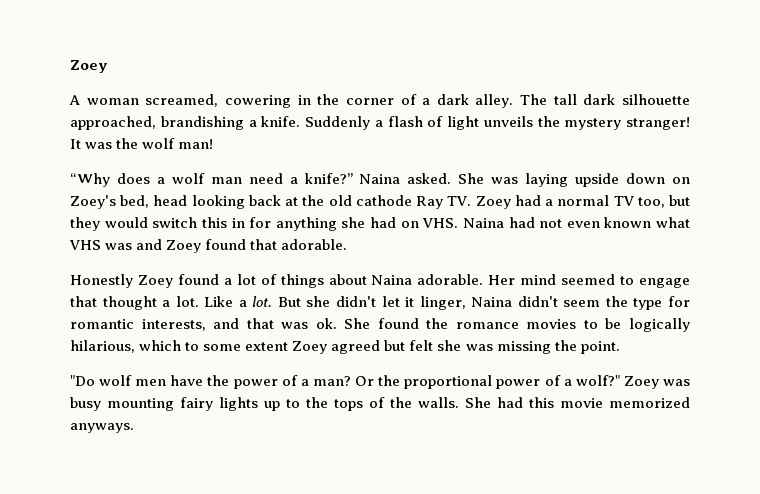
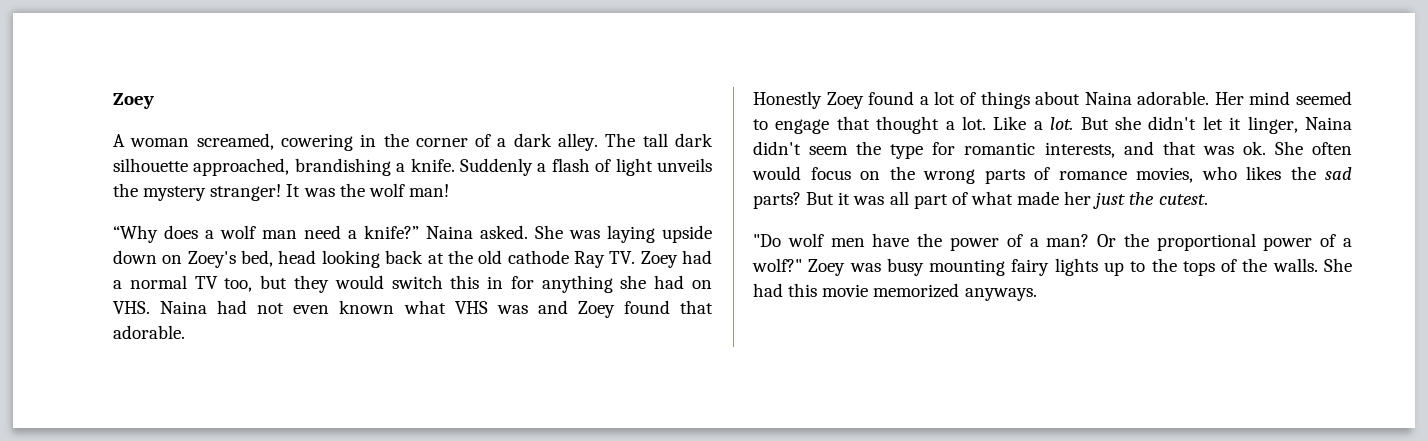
- She found the romance movies to be logically hilarious, which to some extent Zoey agreed but felt she was missing the point.
+ She often would focus on the wrong parts of romance movies, who likes the sad parts? But it was all part of what made her just the cutest.

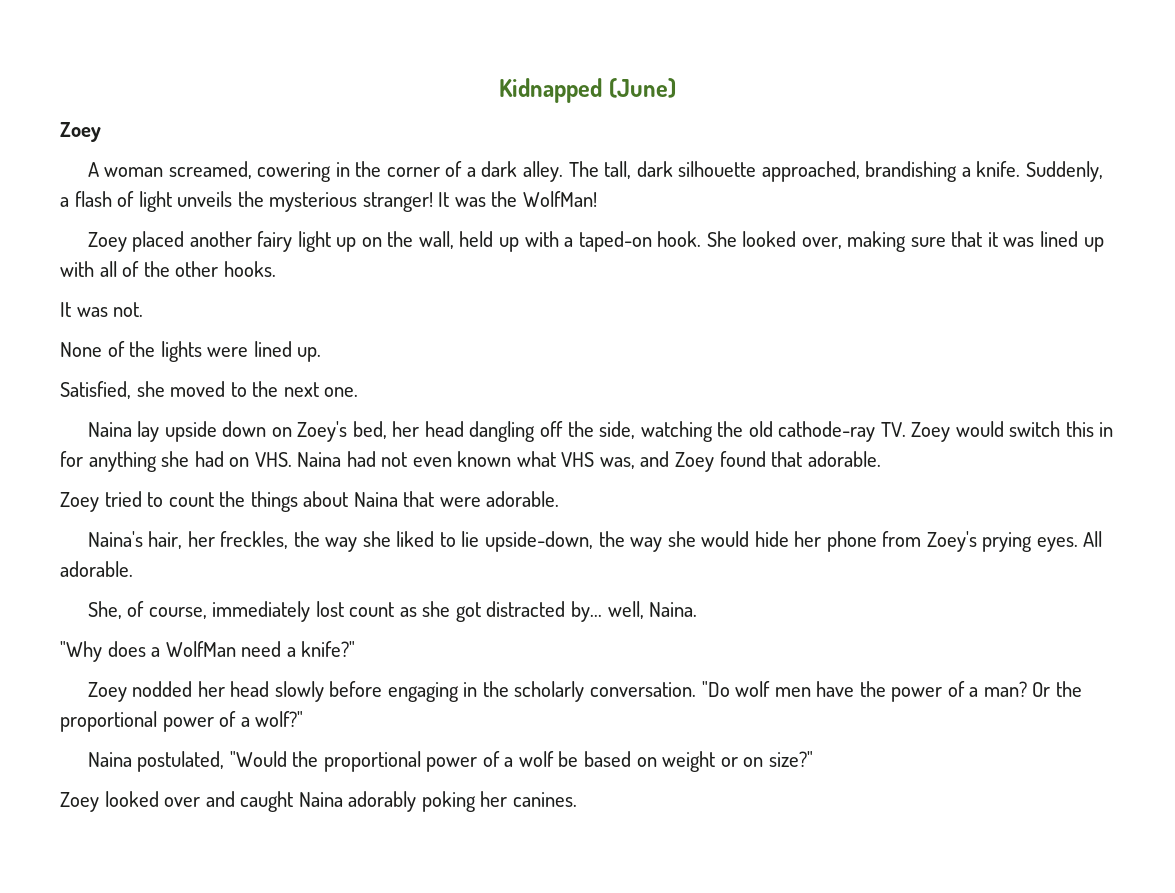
+ Kidnapped (June)
- The tall dark silhouette approached, brandishing a knife.
+ The tall, dark silhouette approached, brandishing a knife.
- Suddenly a flash of light unveils the mystery stranger!
+ Suddenly, a flash of light unveils the mysterious stranger!
- It was the wolf man!
- “Why does a wolf man need a knife?” Naina asked. She was laying upside down on Zoey's bed, head looking back at the old cathode Ray TV. Zoey had a normal TV too, but they would switch this in for anything she had on VHS. Naina had not even known what VHS was and Zoey found that adorable.
+ It was the WolfMan!
+ Zoey placed another fairy light up on the wall, held up with a taped-on hook. She looked over, making sure that it was lined up with all of the other hooks.
+ It was not.
+ None of the lights were lined up.
+ Satisfied, she moved to the next one.
+ Naina lay upside down on Zoey's bed, her head dangling off the side, watching the old cathode-ray TV. Zoey would switch this in for anything she had on VHS. Naina had not even known what VHS was, and Zoey found that adorable.
- Honestly Zoey found a lot of things about Naina adorable. Her mind seemed to engage that thought a lot. Like a lot. But she didn't let it linger, Naina didn't seem the type for romantic interests, and that was ok. She often would focus on the wrong parts of romance movies, who likes the sad parts? But it was all part of what made her just the cutest.
- "Do wolf men have the power of a man?
+ Zoey tried to count the things about Naina that were adorable.
+ Naina's hair, her freckles, the way she liked to lie upside-down, the way she would hide her phone from Zoey's prying eyes. All adorable.
+ She, of course, immediately lost count as she got distracted by... well, Naina.
+ "Why does a WolfMan need a knife?"
+ Zoey nodded her head slowly before engaging in the scholarly conversation. "Do wolf men have the power of a man?
- Or the proportional power of a wolf?" Zoey was busy mounting fairy lights up to the tops of the walls. She had this movie memorized anyways.
+ Or the proportional power of a wolf?"
+ Naina postulated, "Would the proportional power of a wolf be based on weight or on size?"
+ Zoey looked over and caught Naina adorably poking her canines.

